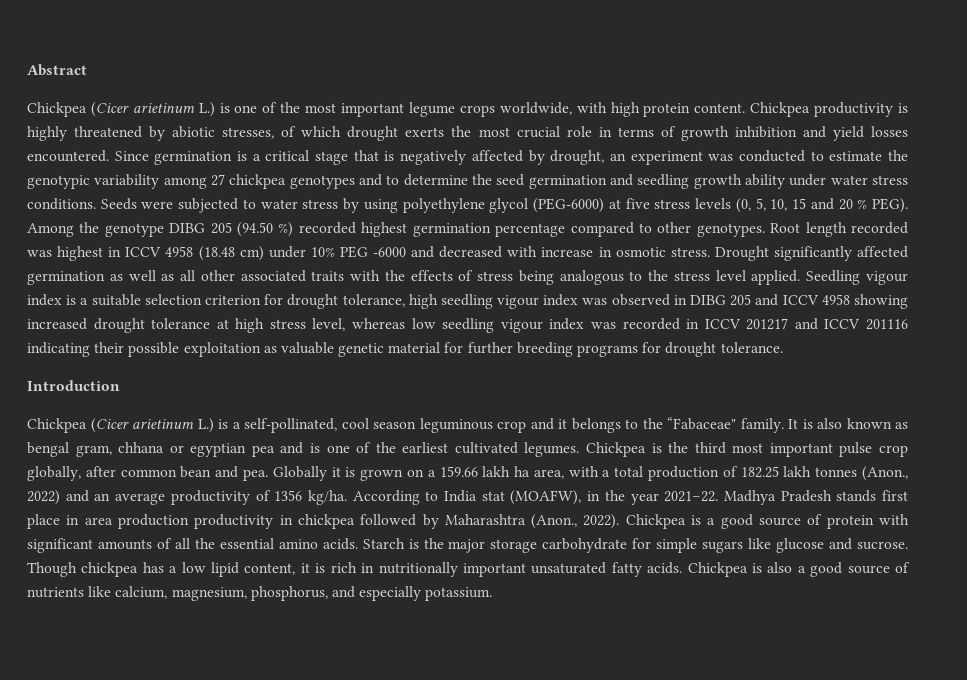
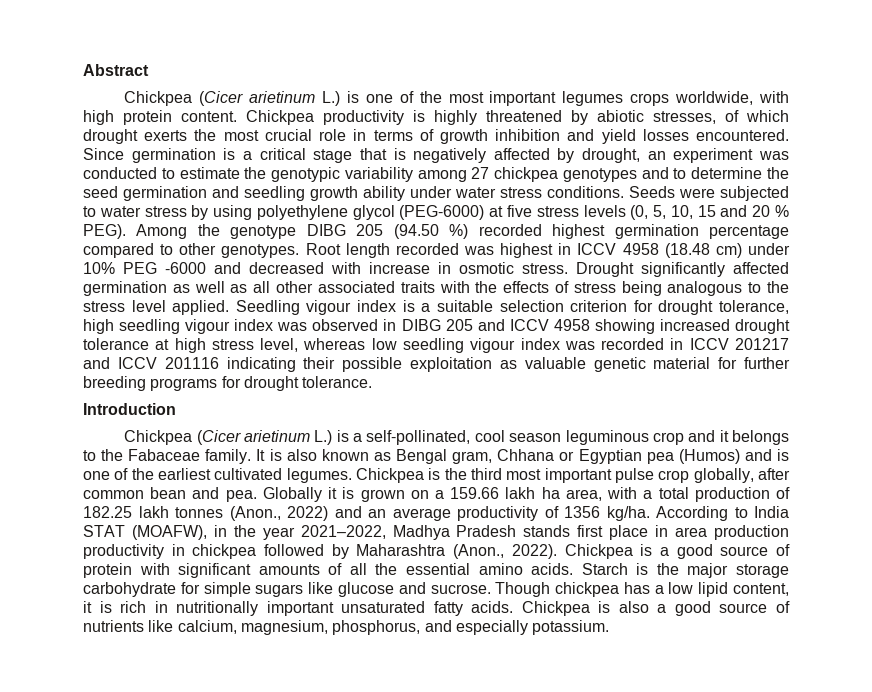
- Chickpea (Cicer arietinum L.) is one of the most important legume crops worldwide, with high protein content.
+ Chickpea (Cicer arietinum L.) is one of the most important legumes crops worldwide, with high protein content.
- Chickpea (Cicer arietinum L.) is a self-pollinated, cool season leguminous crop and it belongs to the “Fabaceae" family.
+ Chickpea (Cicer arietinum L.) is a self-pollinated, cool season leguminous crop and it belongs to the Fabaceae family.
- It is also known as bengal gram, chhana or egyptian pea and is one of the earliest cultivated legumes.
+ It is also known as Bengal gram, Chhana or Egyptian pea (Humos) and is one of the earliest cultivated legumes.
- According to India stat (MOAFW), in the year 2021–22. Madhya Pradesh stands first place in area production productivity in chickpea followed by Maharashtra (Anon., 2022).
+ According to India STAT (MOAFW), in the year 2021–2022, Madhya Pradesh stands first place in area production productivity in chickpea followed by Maharashtra (Anon., 2022).

